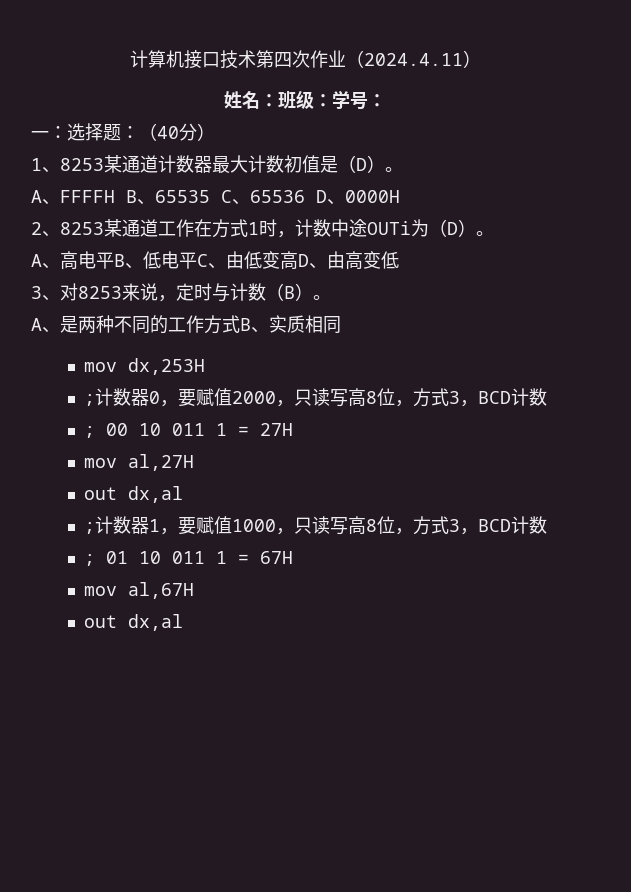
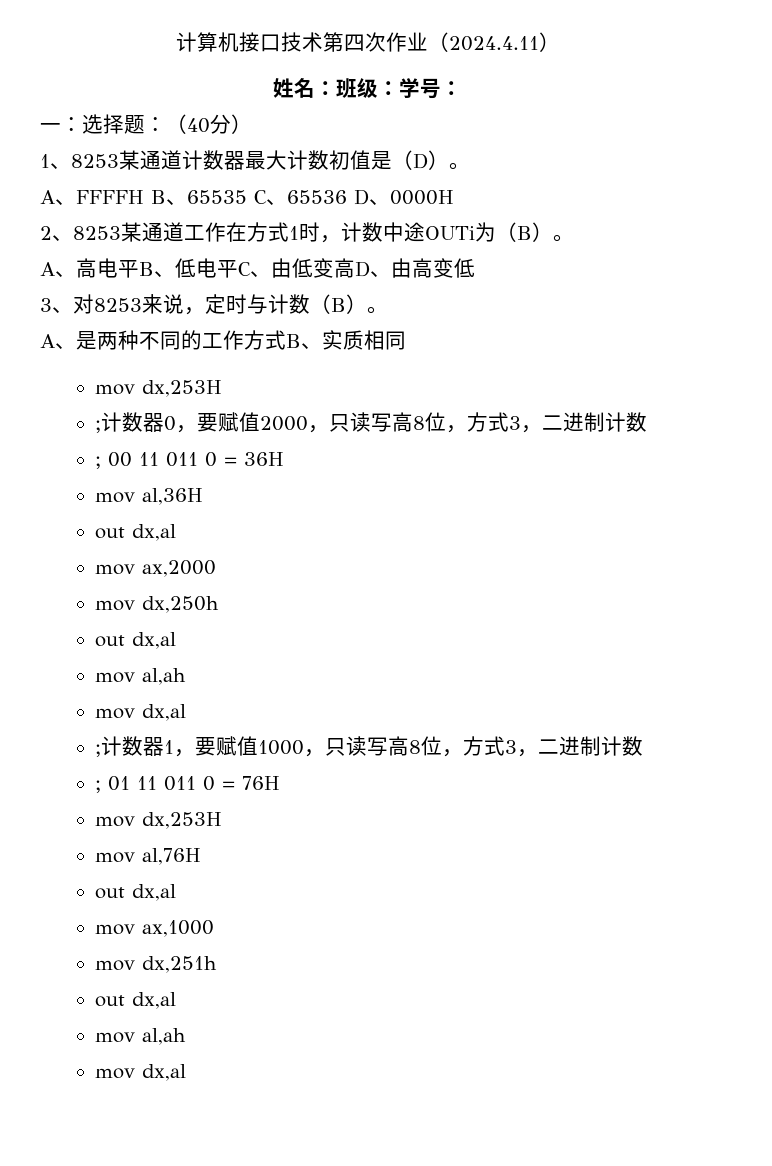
- 2、8253某通道工作在方式1时，计数中途OUTi为（D）。
+ 2、8253某通道工作在方式1时，计数中途OUTi为（B）。
- ;计数器0，要赋值2000，只读写高8位，方式3，BCD计数
+ ;计数器0，要赋值2000，只读写高8位，方式3，二进制计数
- ; 00 10 011 1 = 27H
- mov al,27H
+ ; 00 11 011 0 = 36H
+ mov al,36H
  out dx,al
+ mov ax,2000
+ mov dx,250h
+ out dx,al
+ mov al,ah
+ mov dx,al
- ;计数器1，要赋值1000，只读写高8位，方式3，BCD计数
+ ;计数器1，要赋值1000，只读写高8位，方式3，二进制计数
- ; 01 10 011 1 = 67H
- mov al,67H
+ ; 01 11 011 0 = 76H
+ mov dx,253H
+ mov al,76H
  out dx,al
+ mov ax,1000
+ mov dx,251h
+ out dx,al
+ mov al,ah
+ mov dx,al

